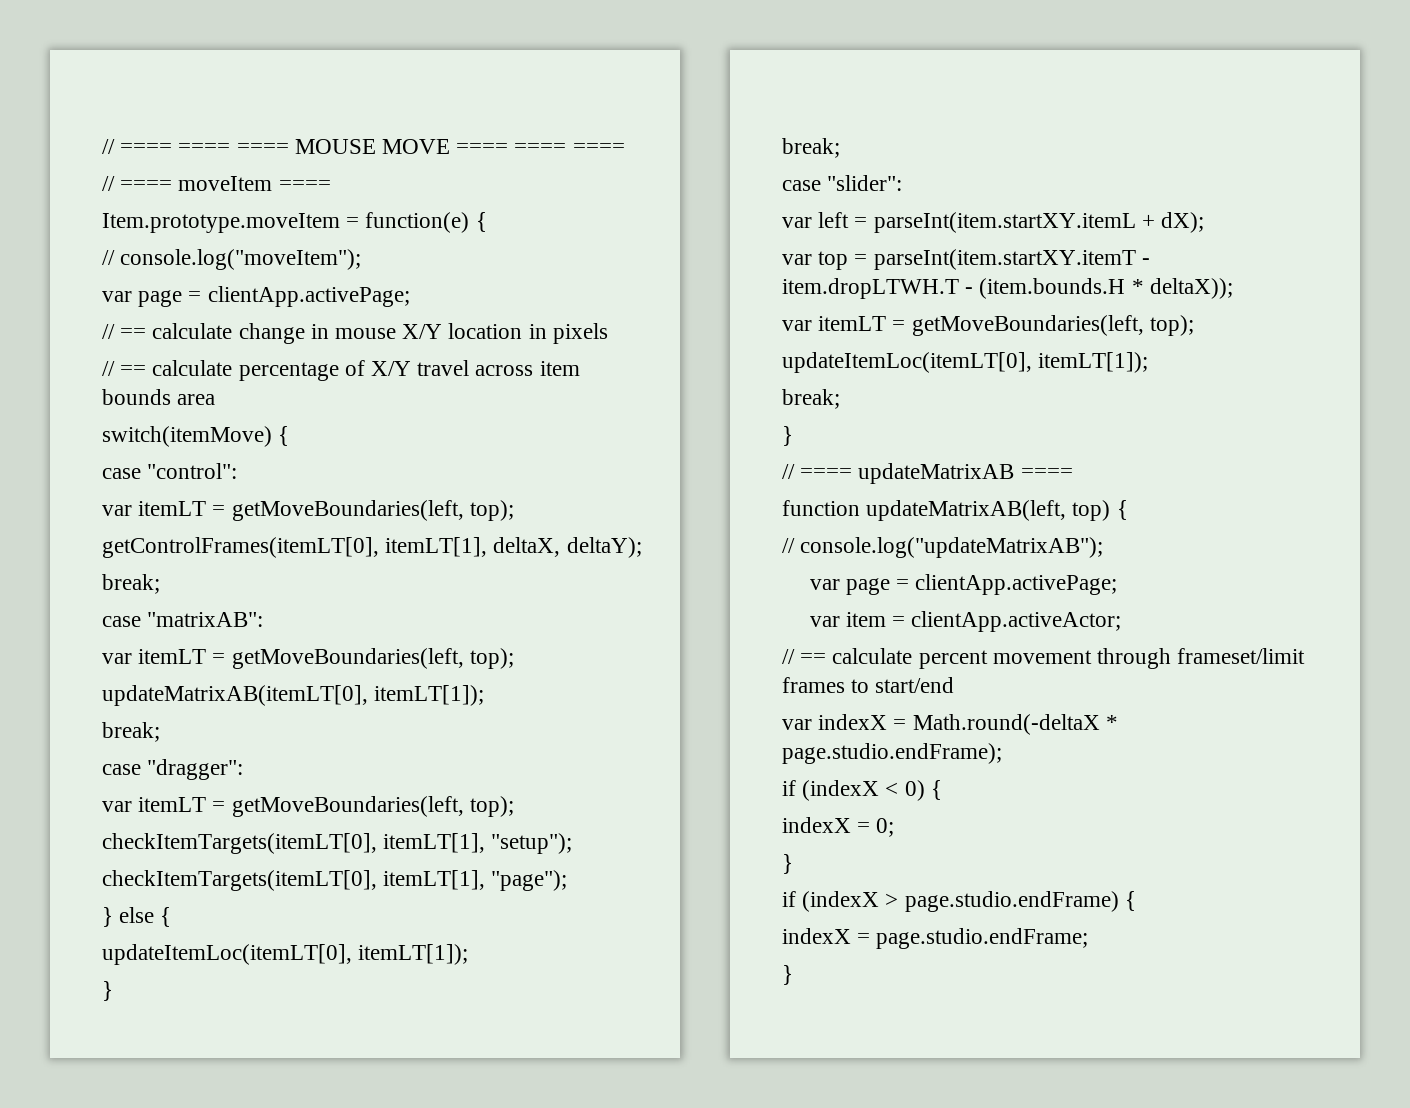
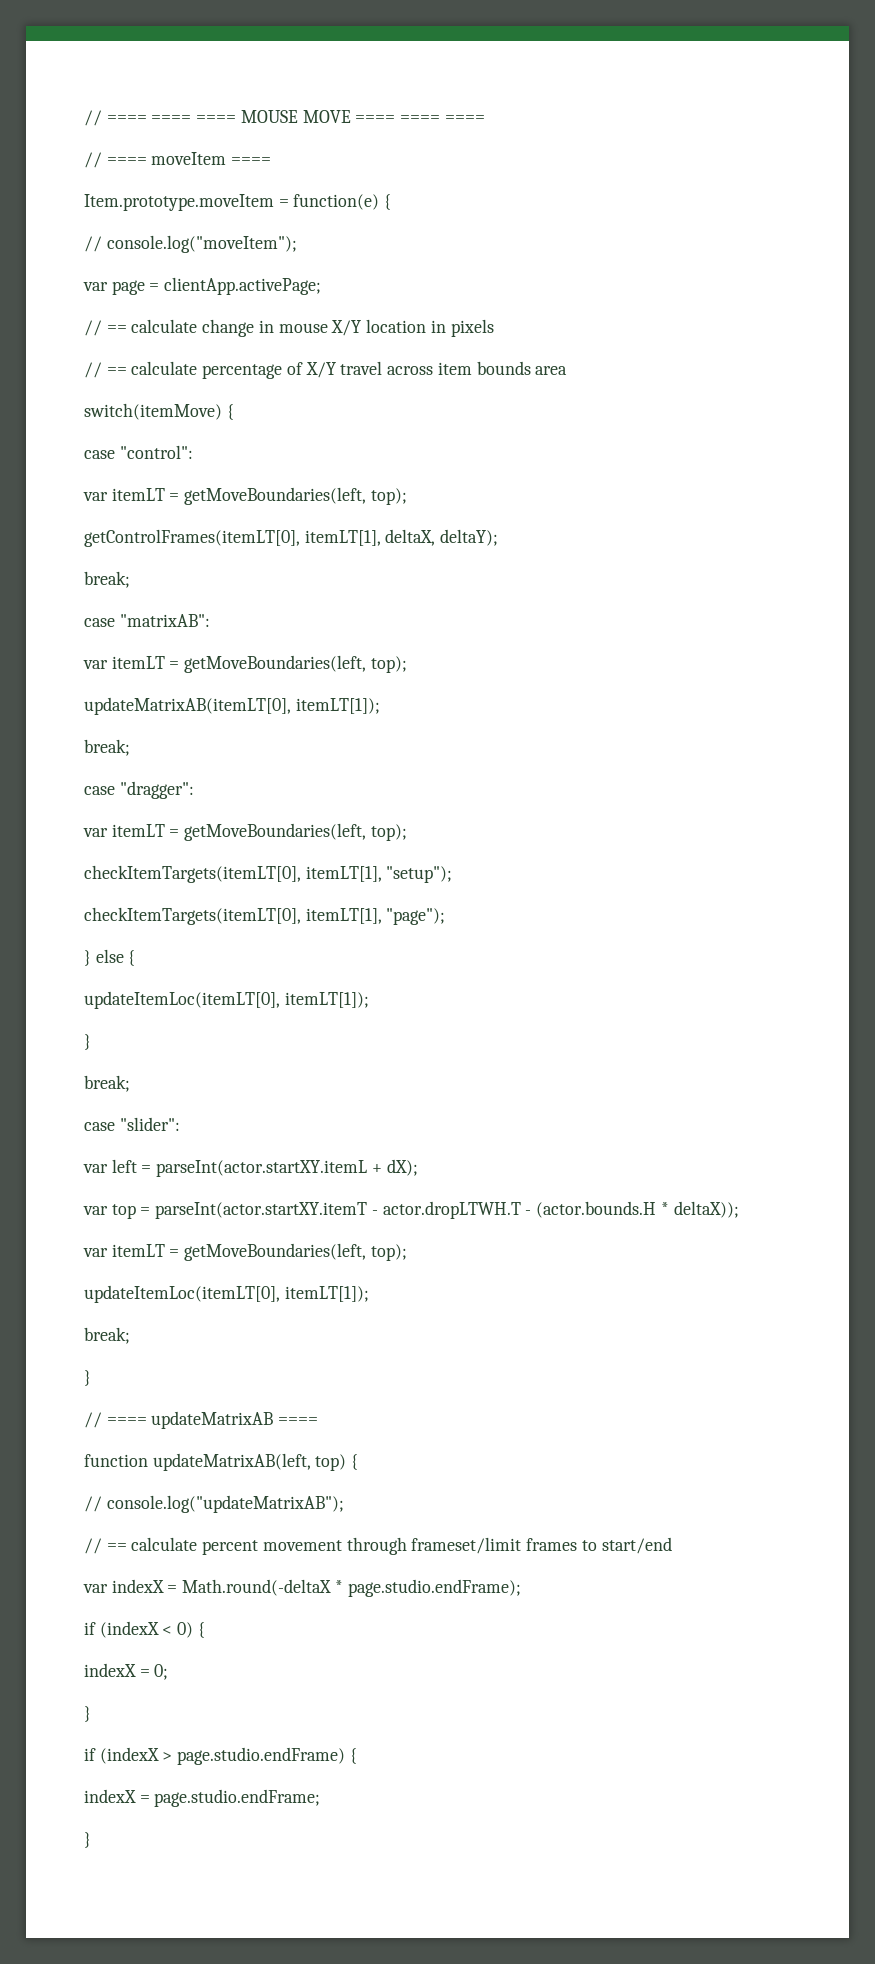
- var left = parseInt(item.startXY.itemL + dX);
+ var left = parseInt(actor.startXY.itemL + dX);
- var top = parseInt(item.startXY.itemT - item.dropLTWH.T - (item.bounds.H * deltaX));
+ var top = parseInt(actor.startXY.itemT - actor.dropLTWH.T - (actor.bounds.H * deltaX));
  // console.log("updateMatrixAB");
- var page = clientApp.activePage;
- var item = clientApp.activeActor;

